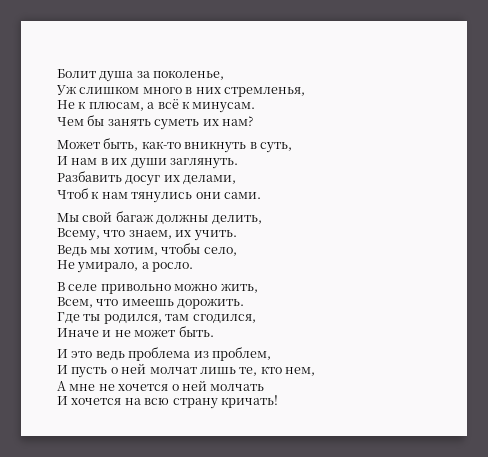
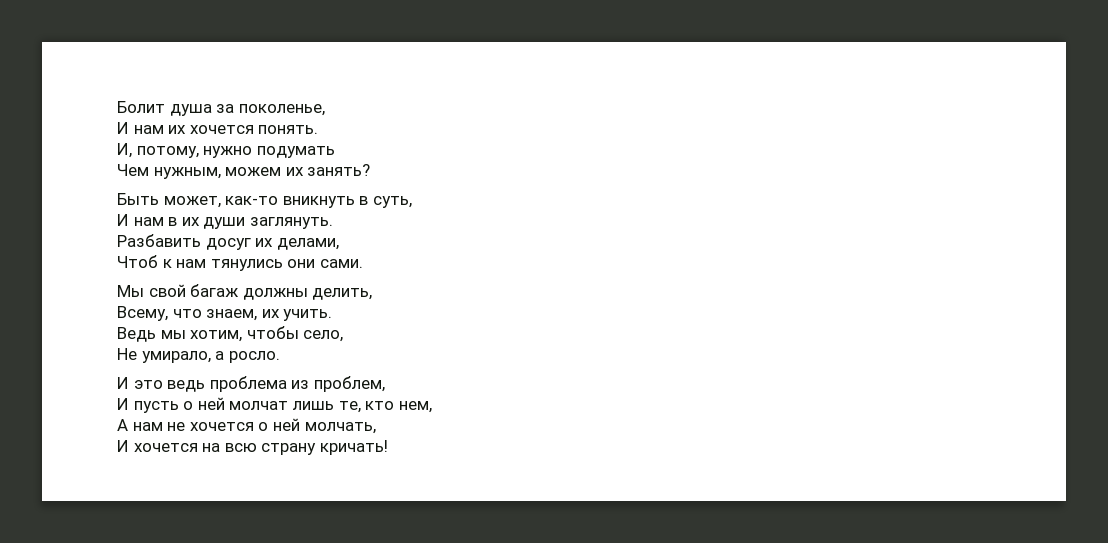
- Уж слишком много в них стремленья,
- Не к плюсам, а всё к минусам.
- Чем бы занять суметь их нам?
- Может быть, как-то вникнуть в суть,
+ И нам их хочется понять.
+ И, потому, нужно подумать
+ Чем нужным, можем их занять?
+ Быть может, как-то вникнуть в суть,
- В селе привольно можно жить,
- Всем, что имеешь дорожить.
- Где ты родился, там сгодился,
- Иначе и не может быть.
- А мне не хочется о ней молчать
+ А нам не хочется о ней молчать,

